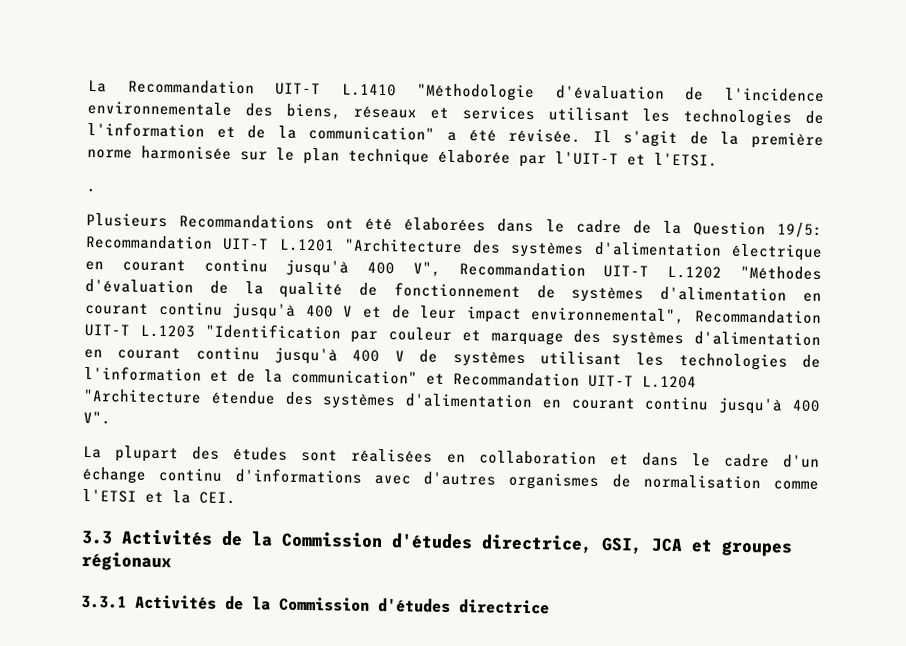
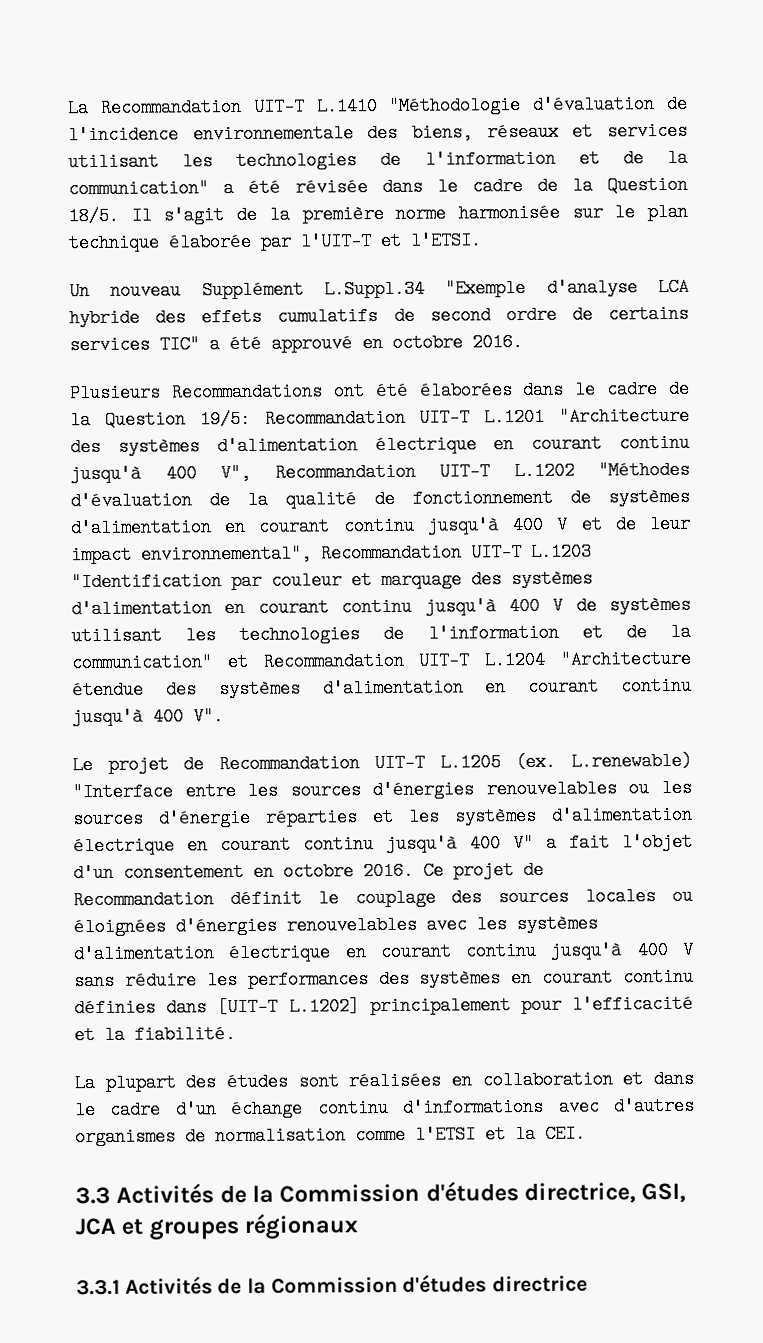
- La Recommandation UIT-T L.1410 "Méthodologie d'évaluation de l'incidence environnementale des biens, réseaux et services utilisant les technologies de l'information et de la communication" a été révisée.
+ La Recommandation UIT-T L.1410 "Méthodologie d'évaluation de l'incidence environnementale des biens, réseaux et services utilisant les technologies de l'information et de la communication" a été révisée dans le cadre de la Question 18/5.
- .
+ Un nouveau Supplément L.Suppl.34 "Exemple d'analyse LCA hybride des effets cumulatifs de second ordre de certains services TIC" a été approuvé en octobre 2016.
+ Le projet de Recommandation UIT-T L.1205 (ex. L.renewable) "Interface entre les sources d'énergies renouvelables ou les sources d'énergie réparties et les systèmes d'alimentation électrique en courant continu jusqu'à 400 V" a fait l'objet d'un consentement en octobre 2016. Ce projet de Recommandation définit le couplage des sources locales ou éloignées d'énergies renouvelables avec les systèmes d'alimentation électrique en courant continu jusqu'à 400 V sans réduire les performances des systèmes en courant continu définies dans [UIT-T L.1202] principalement pour l'efficacité et la fiabilité.

